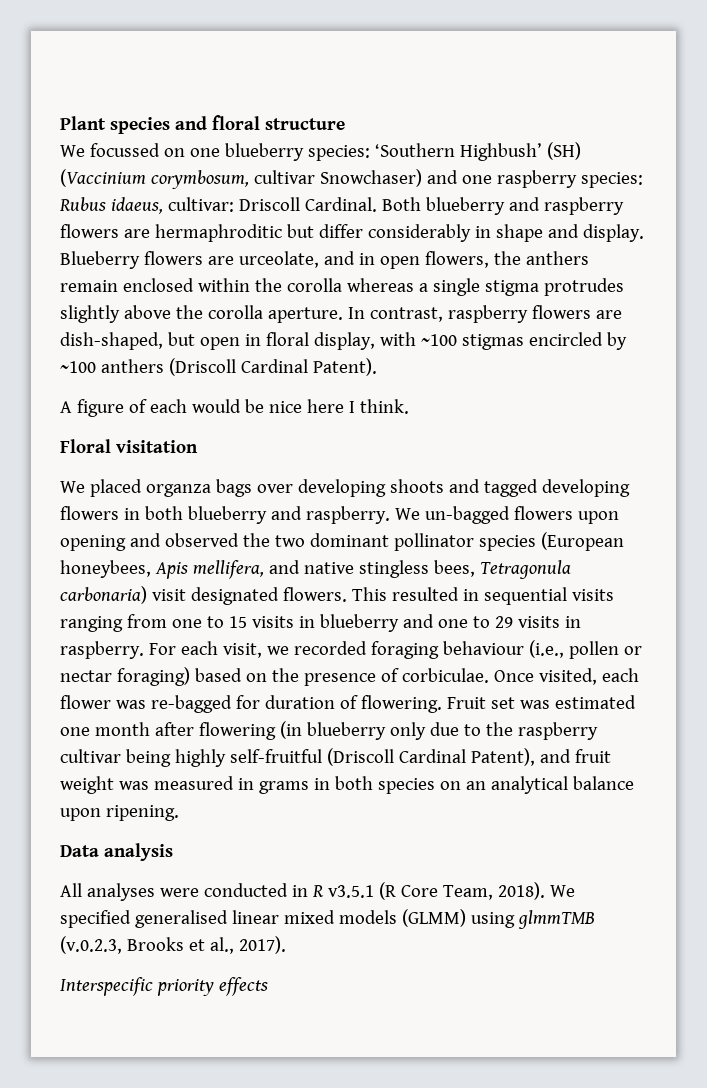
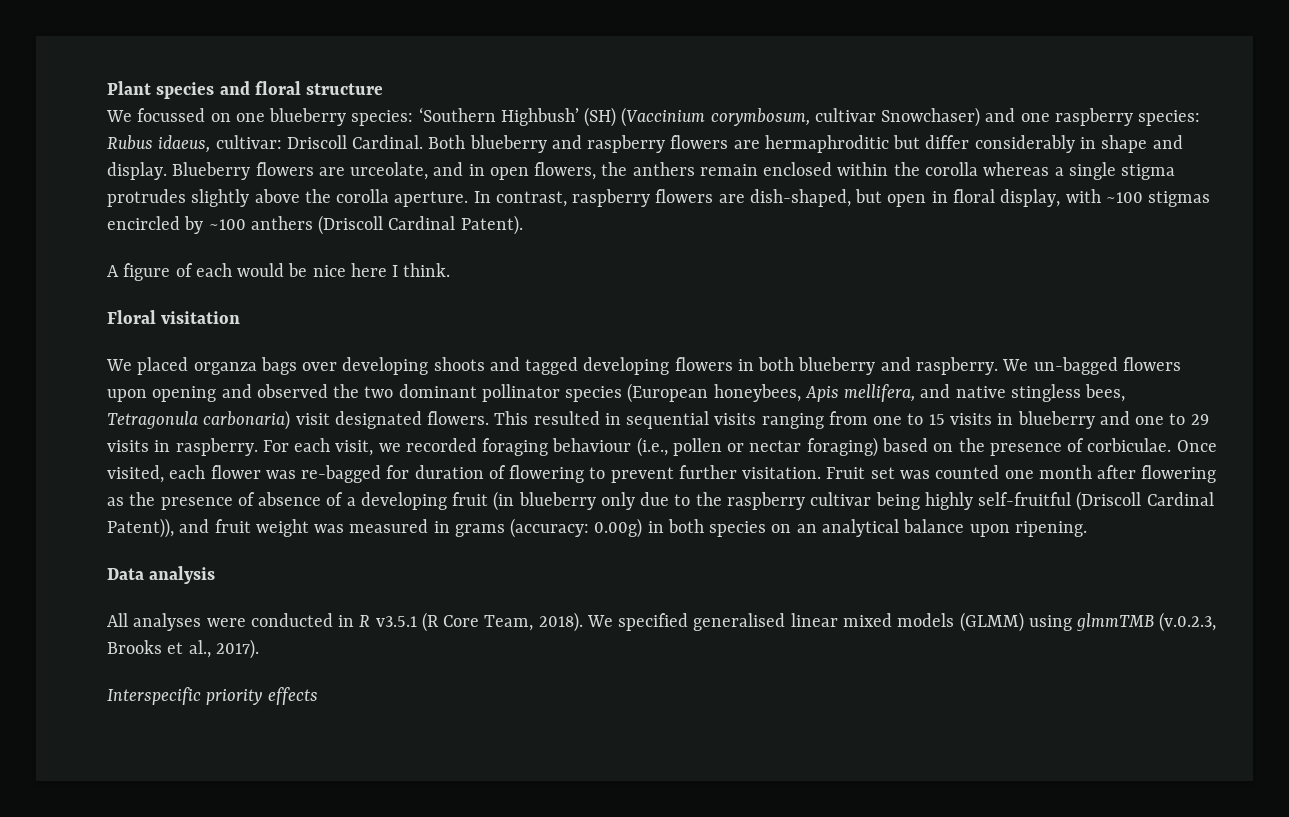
- Once visited, each flower was re-bagged for duration of flowering.
+ Once visited, each flower was re-bagged for duration of flowering to prevent further visitation.
- Fruit set was estimated one month after flowering (in blueberry only due to the raspberry cultivar being highly self-fruitful (Driscoll Cardinal Patent), and fruit weight was measured in grams in both species on an analytical balance upon ripening.
+ Fruit set was counted one month after flowering as the presence of absence of a developing fruit (in blueberry only due to the raspberry cultivar being highly self-fruitful (Driscoll Cardinal Patent)), and fruit weight was measured in grams (accuracy: 0.00g) in both species on an analytical balance upon ripening.

